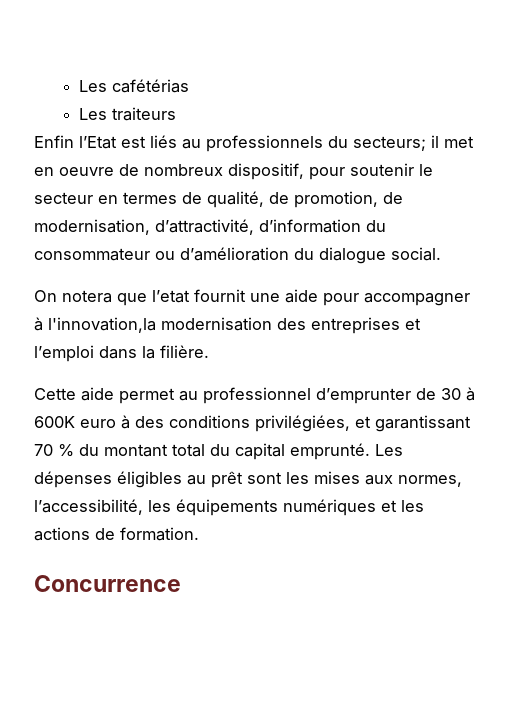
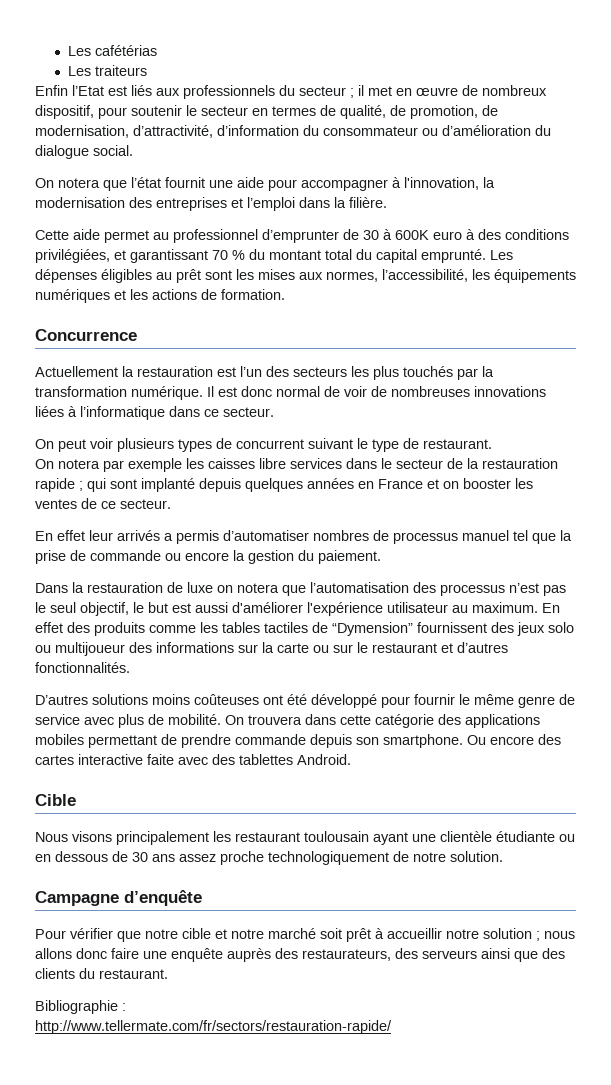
- Enfin l’Etat est liés au professionnels du secteurs; il met en oeuvre de nombreux dispositif, pour soutenir le secteur en termes de qualité, de promotion, de modernisation, d’attractivité, d’information du consommateur ou d’amélioration du dialogue social.
+ Enfin l’Etat est liés aux professionnels du secteur ; il met en œuvre de nombreux dispositif, pour soutenir le secteur en termes de qualité, de promotion, de modernisation, d’attractivité, d’information du consommateur ou d’amélioration du dialogue social.
- On notera que l’etat fournit une aide pour accompagner à l'innovation,la modernisation des entreprises et l’emploi dans la filière.
+ On notera que l’état fournit une aide pour accompagner à l'innovation, la modernisation des entreprises et l’emploi dans la filière.
+ Actuellement la restauration est l’un des secteurs les plus touchés par la transformation numérique. Il est donc normal de voir de nombreuses innovations liées à l’informatique dans ce secteur.
+ On peut voir plusieurs types de concurrent suivant le type de restaurant.
+ On notera par exemple les caisses libre services dans le secteur de la restauration rapide ; qui sont implanté depuis quelques années en France et on booster les ventes de ce secteur.
+ En effet leur arrivés a permis d’automatiser nombres de processus manuel tel que la prise de commande ou encore la gestion du paiement.
+ Dans la restauration de luxe on notera que l’automatisation des processus n’est pas le seul objectif, le but est aussi d'améliorer l'expérience utilisateur au maximum. En effet des produits comme les tables tactiles de “Dymension” fournissent des jeux solo ou multijoueur des informations sur la carte ou sur le restaurant et d’autres fonctionnalités.
+ D’autres solutions moins coûteuses ont été développé pour fournir le même genre de service avec plus de mobilité. On trouvera dans cette catégorie des applications mobiles permettant de prendre commande depuis son smartphone. Ou encore des cartes interactive faite avec des tablettes Android.
+ Cible
+ Nous visons principalement les restaurant toulousain ayant une clientèle étudiante ou en dessous de 30 ans assez proche technologiquement de notre solution.
+ Campagne d’enquête
+ Pour vérifier que notre cible et notre marché soit prêt à accueillir notre solution ; nous allons donc faire une enquête auprès des restaurateurs, des serveurs ainsi que des clients du restaurant.
+ Bibliographie :
+ http://www.tellermate.com/fr/sectors/restauration-rapide/

